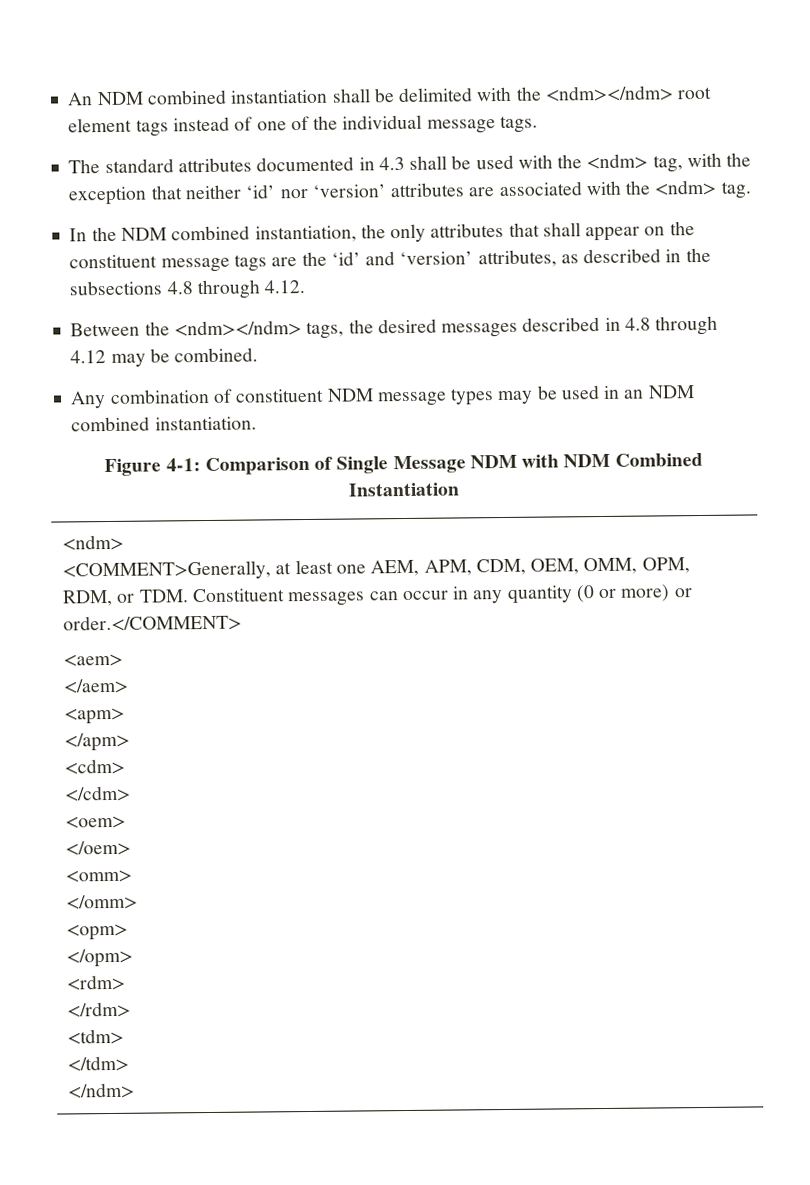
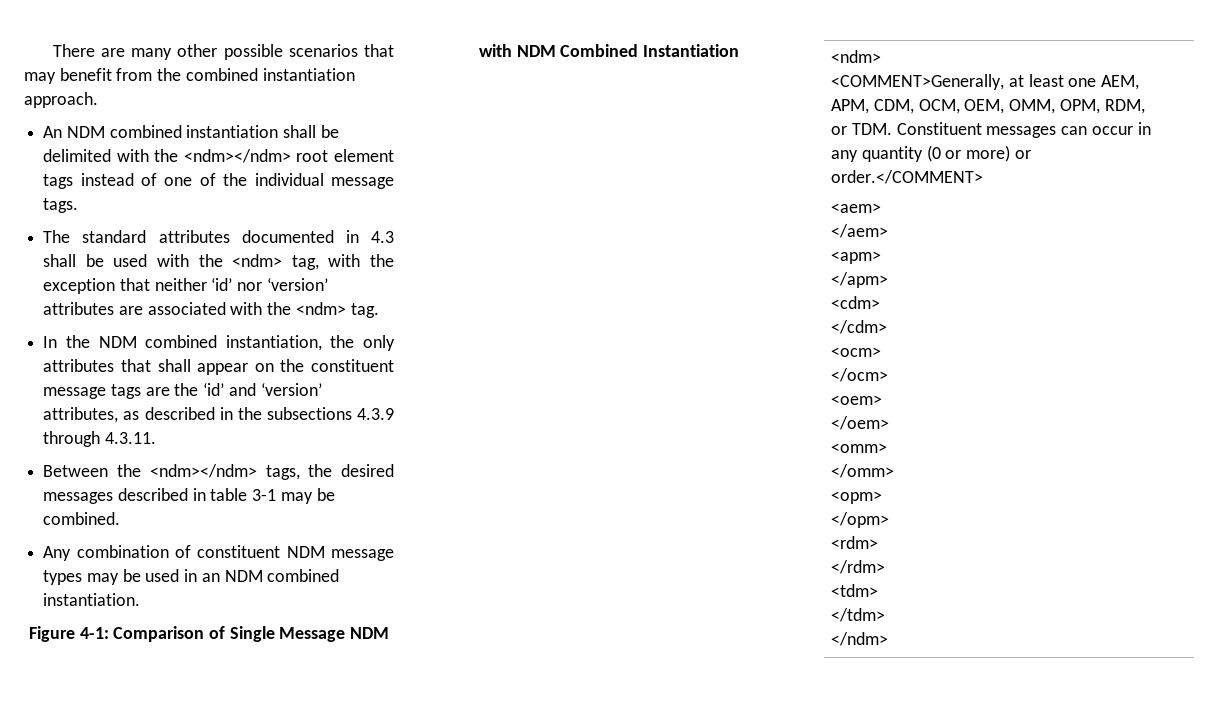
+ There are many other possible scenarios that may benefit from the combined instantiation approach.
- In the NDM combined instantiation, the only attributes that shall appear on the constituent message tags are the ‘id’ and ‘version’ attributes, as described in the subsections 4.8 through 4.12.
+ In the NDM combined instantiation, the only attributes that shall appear on the constituent message tags are the ‘id’ and ‘version’ attributes, as described in the subsections 4.3.9 through 4.3.11.
- Between the <ndm></ndm> tags, the desired messages described in 4.8 through 4.12 may be combined.
+ Between the <ndm></ndm> tags, the desired messages described in table 3-1 may be combined.
- <COMMENT>Generally, at least one AEM, APM, CDM, OEM, OMM, OPM, RDM, or TDM. Constituent messages can occur in any quantity (0 or more) or order.</COMMENT>
+ <COMMENT>Generally, at least one AEM, APM, CDM, OCM, OEM, OMM, OPM, RDM, or TDM. Constituent messages can occur in any quantity (0 or more) or order.</COMMENT>
+ <ocm>
+ </ocm>

